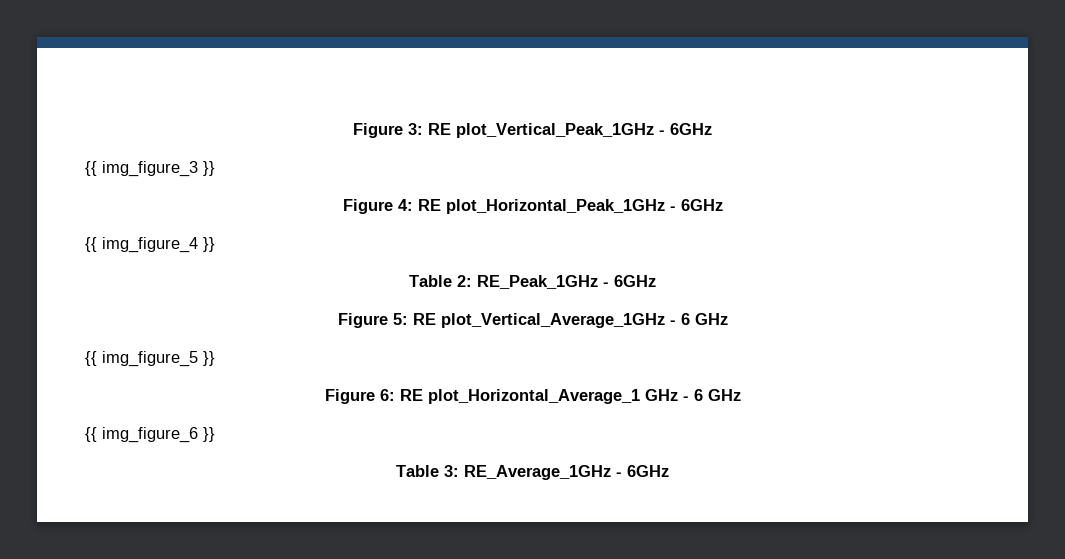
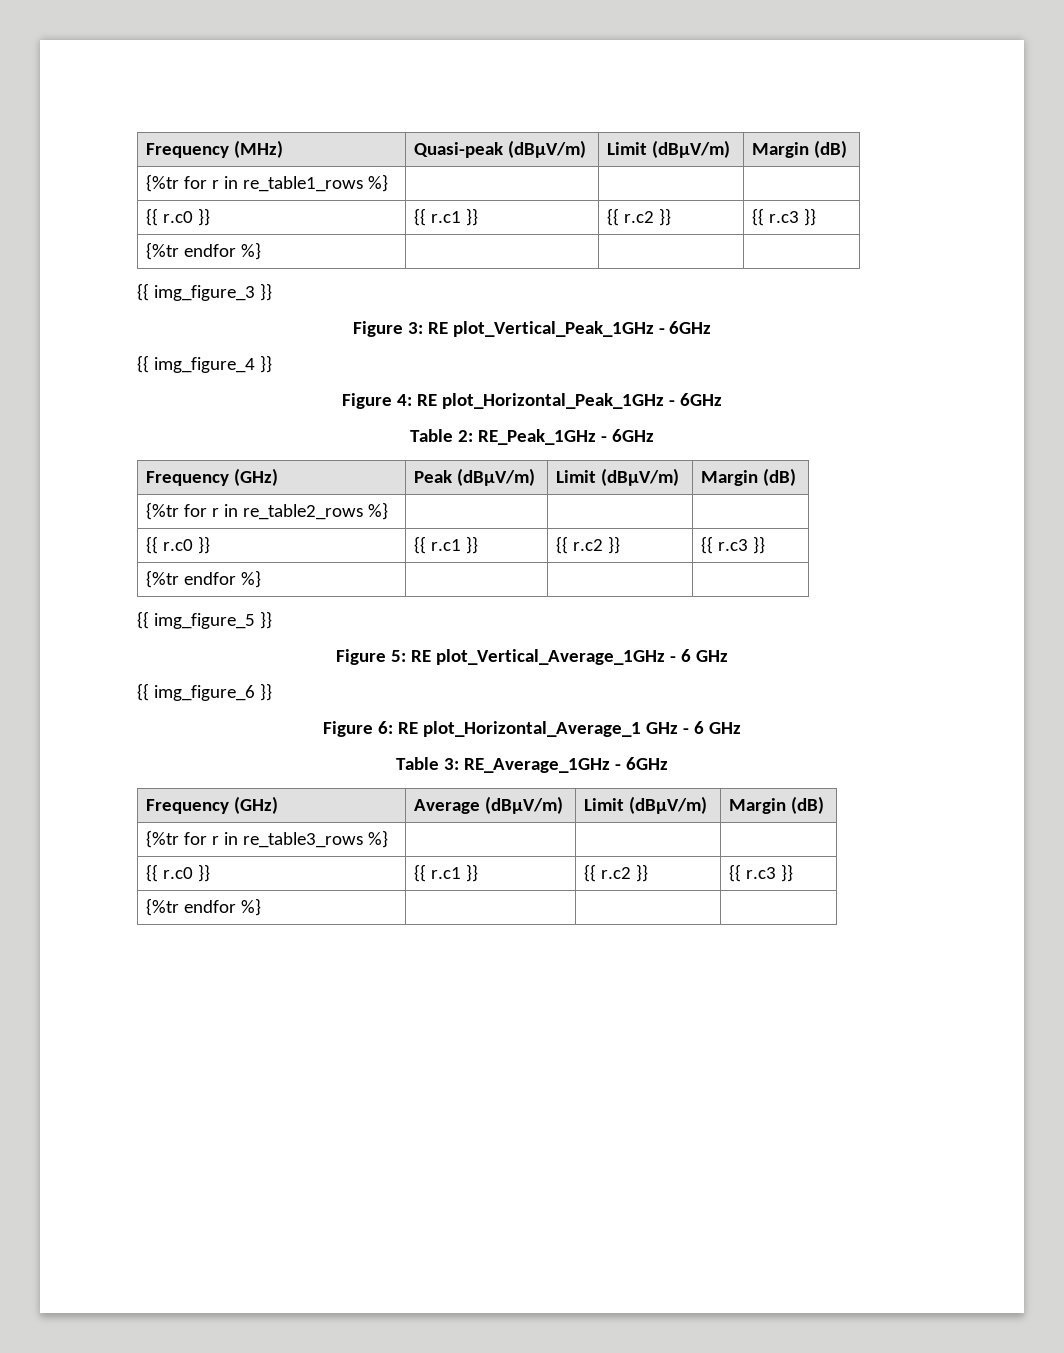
+ Frequency (MHz) | Quasi-peak (dBµV/m) | Limit (dBµV/m) | Margin (dB)
+ {%tr for r in re_table1_rows %} | | |
+ {{ r.c0 }} | {{ r.c1 }} | {{ r.c2 }} | {{ r.c3 }}
+ {%tr endfor %} | | |
+ {{ img_figure_3 }}
- {{ img_figure_3 }}
+ {{ img_figure_4 }}
- {{ img_figure_4 }}
+ Frequency (GHz) | Peak (dBµV/m) | Limit (dBµV/m) | Margin (dB)
+ {%tr for r in re_table2_rows %} | | |
+ {{ r.c0 }} | {{ r.c1 }} | {{ r.c2 }} | {{ r.c3 }}
+ {%tr endfor %} | | |
+ {{ img_figure_5 }}
- {{ img_figure_5 }}
+ {{ img_figure_6 }}
- {{ img_figure_6 }}
+ Frequency (GHz) | Average (dBµV/m) | Limit (dBµV/m) | Margin (dB)
+ {%tr for r in re_table3_rows %} | | |
+ {{ r.c0 }} | {{ r.c1 }} | {{ r.c2 }} | {{ r.c3 }}
+ {%tr endfor %} | | |

